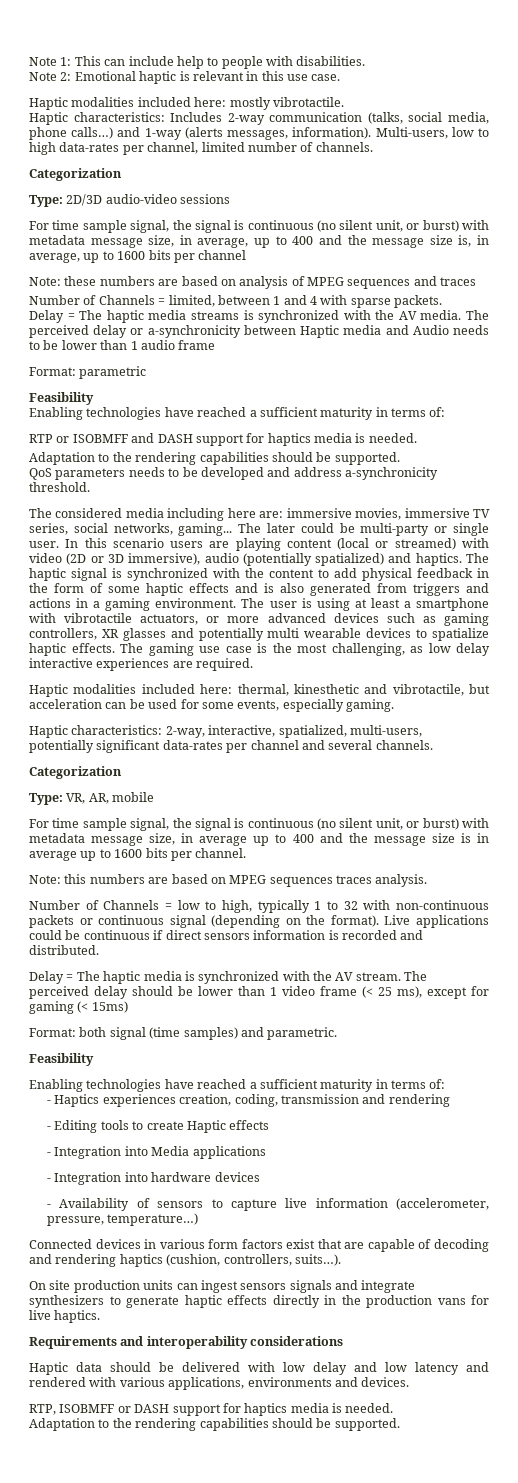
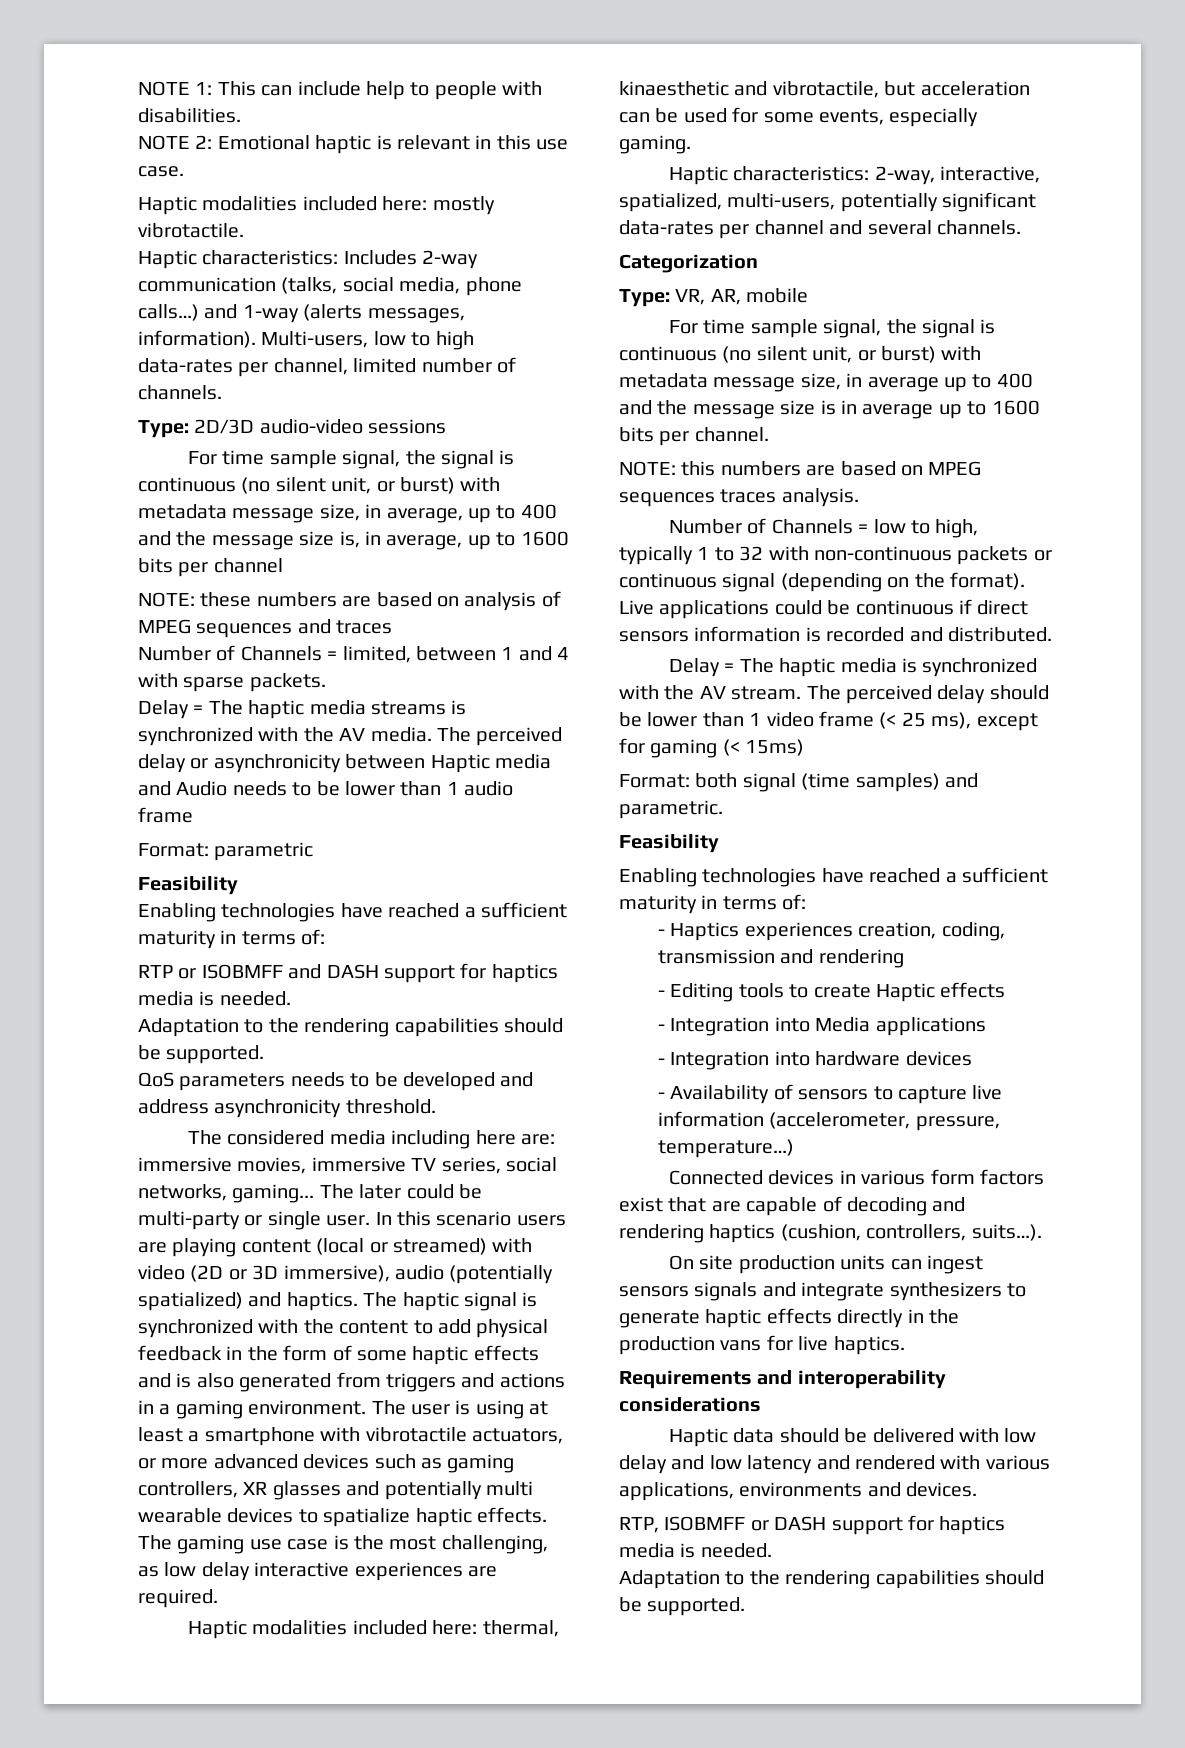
- Note 1: This can include help to people with disabilities.
+ NOTE 1: This can include help to people with disabilities.
- Note 2: Emotional haptic is relevant in this use case.
+ NOTE 2: Emotional haptic is relevant in this use case.
  Multi-users, low to high data-rates per channel, limited number of channels.
- Categorization
- Note: these numbers are based on analysis of MPEG sequences and traces
+ NOTE: these numbers are based on analysis of MPEG sequences and traces
- The perceived delay or a-synchronicity between Haptic media and Audio needs to be lower than 1 audio frame
+ The perceived delay or asynchronicity between Haptic media and Audio needs to be lower than 1 audio frame
- QoS parameters needs to be developed and address a-synchronicity threshold.
+ QoS parameters needs to be developed and address asynchronicity threshold.
- Haptic modalities included here: thermal, kinesthetic and vibrotactile, but acceleration can be used for some events, especially gaming.
+ Haptic modalities included here: thermal, kinaesthetic and vibrotactile, but acceleration can be used for some events, especially gaming.
- Note: this numbers are based on MPEG sequences traces analysis.
+ NOTE: this numbers are based on MPEG sequences traces analysis.

